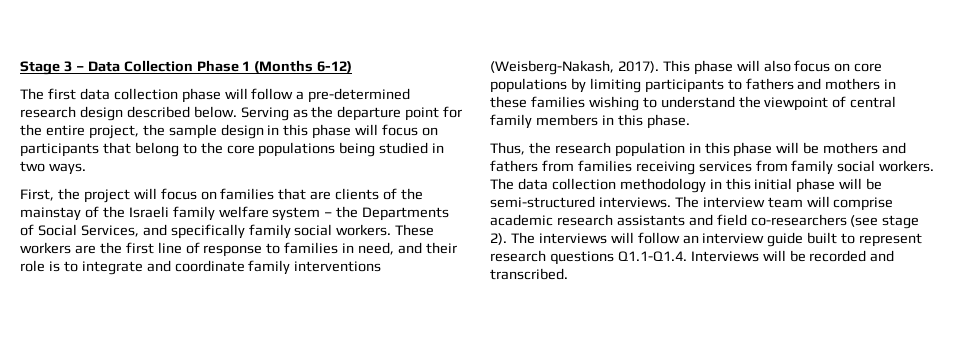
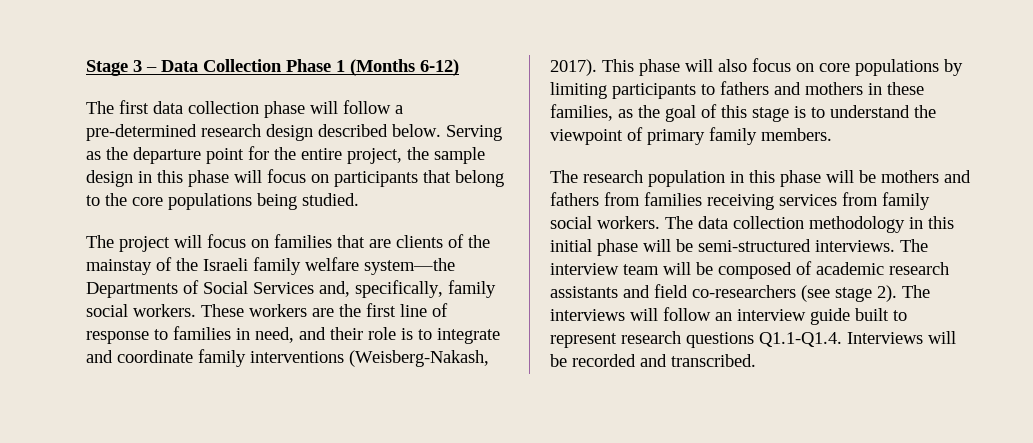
- Serving as the departure point for the entire project, the sample design in this phase will focus on participants that belong to the core populations being studied in two ways.
- First, the project will focus on families that are clients of the mainstay of the Israeli family welfare system – the Departments of Social Services, and specifically family social workers.
+ Serving as the departure point for the entire project, the sample design in this phase will focus on participants that belong to the core populations being studied.
+ The project will focus on families that are clients of the mainstay of the Israeli family welfare system—the Departments of Social Services and, specifically, family social workers.
- This phase will also focus on core populations by limiting participants to fathers and mothers in these families wishing to understand the viewpoint of central family members in this phase.
- Thus, the research population in this phase will be mothers and fathers from families receiving services from family social workers.
+ This phase will also focus on core populations by limiting participants to fathers and mothers in these families, as the goal of this stage is to understand the viewpoint of primary family members.
+ The research population in this phase will be mothers and fathers from families receiving services from family social workers.
- The interview team will comprise academic research assistants and field co-researchers (see stage 2).
+ The interview team will be composed of academic research assistants and field co-researchers (see stage 2).

